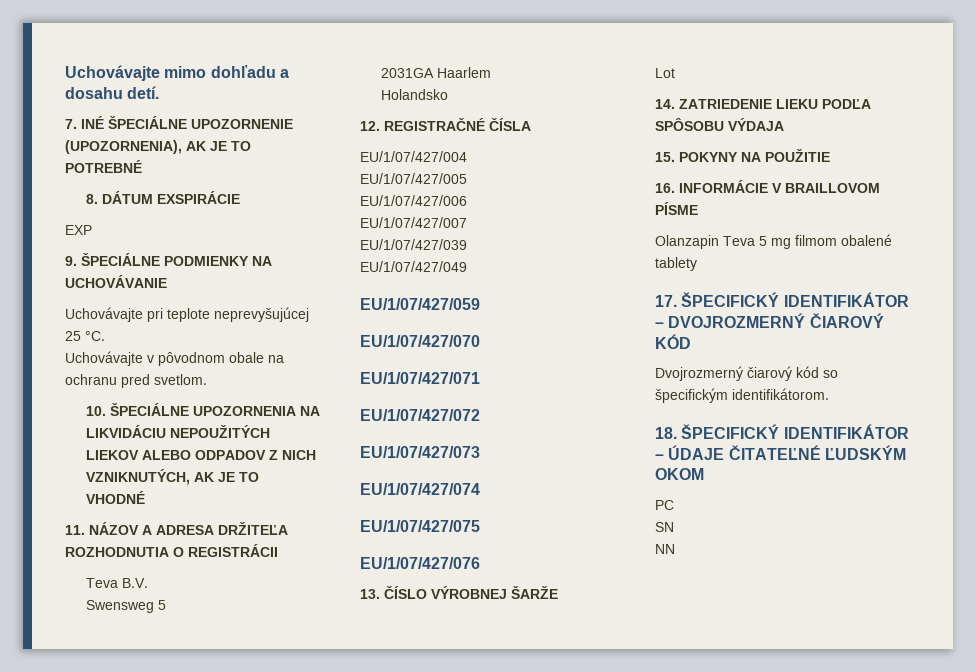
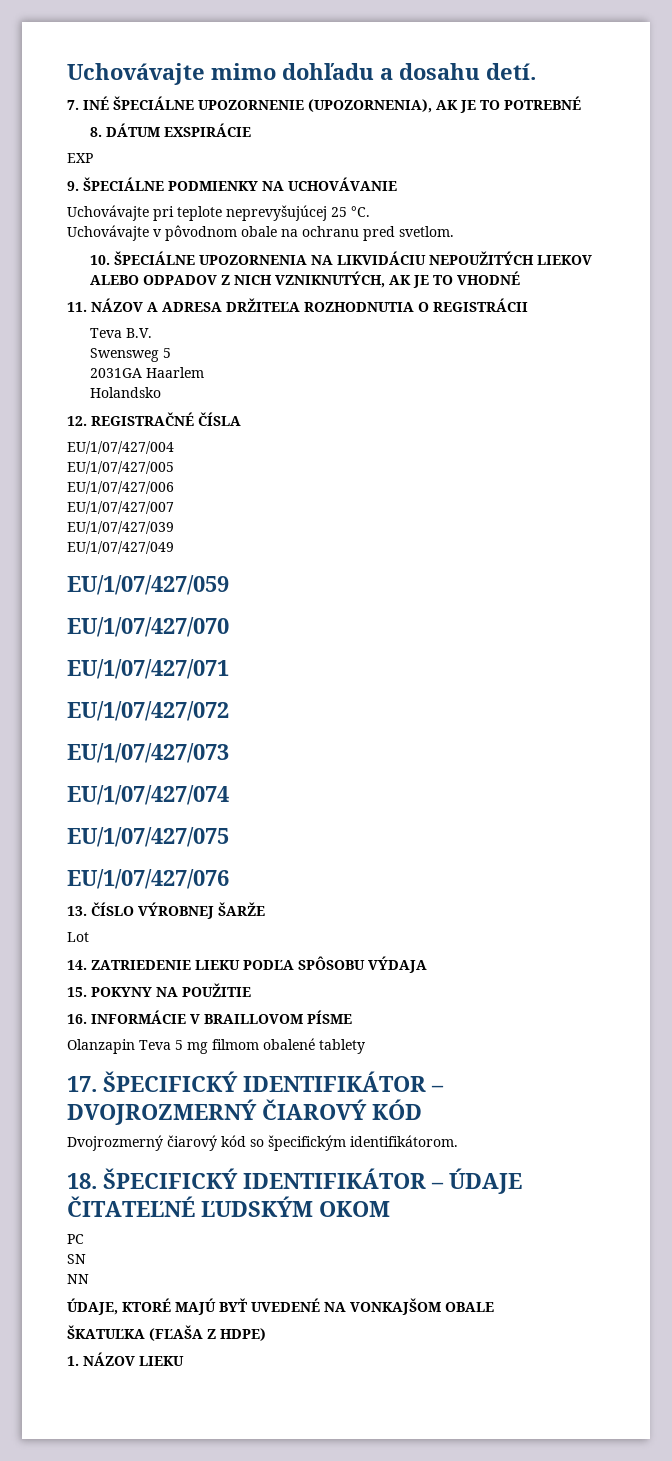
+ ÚDAJE, KTORÉ MAJÚ BYŤ UVEDENÉ NA VONKAJŠOM OBALE
+ ŠKATUĽKA (FĽAŠA Z HDPE)
+ 1. NÁZOV LIEKU

